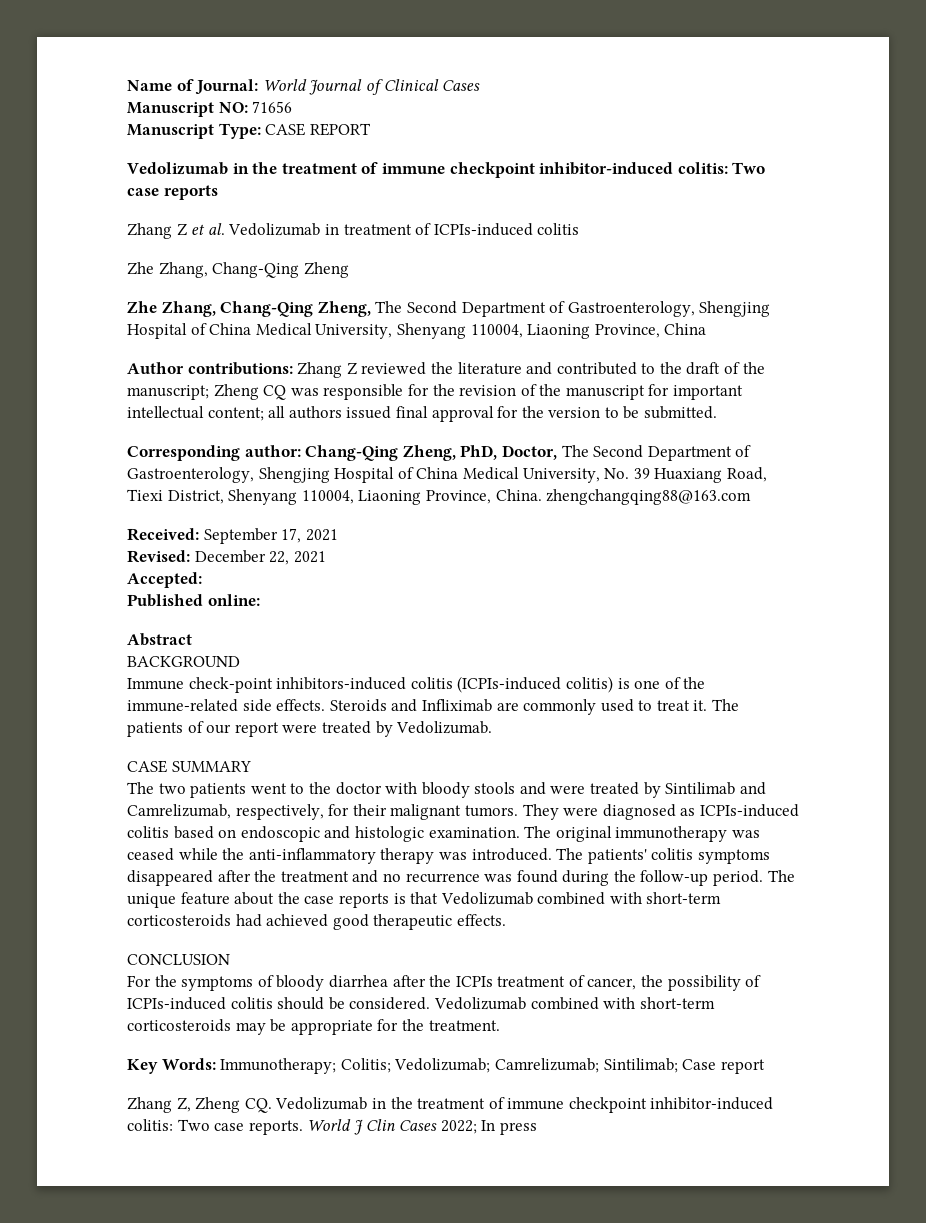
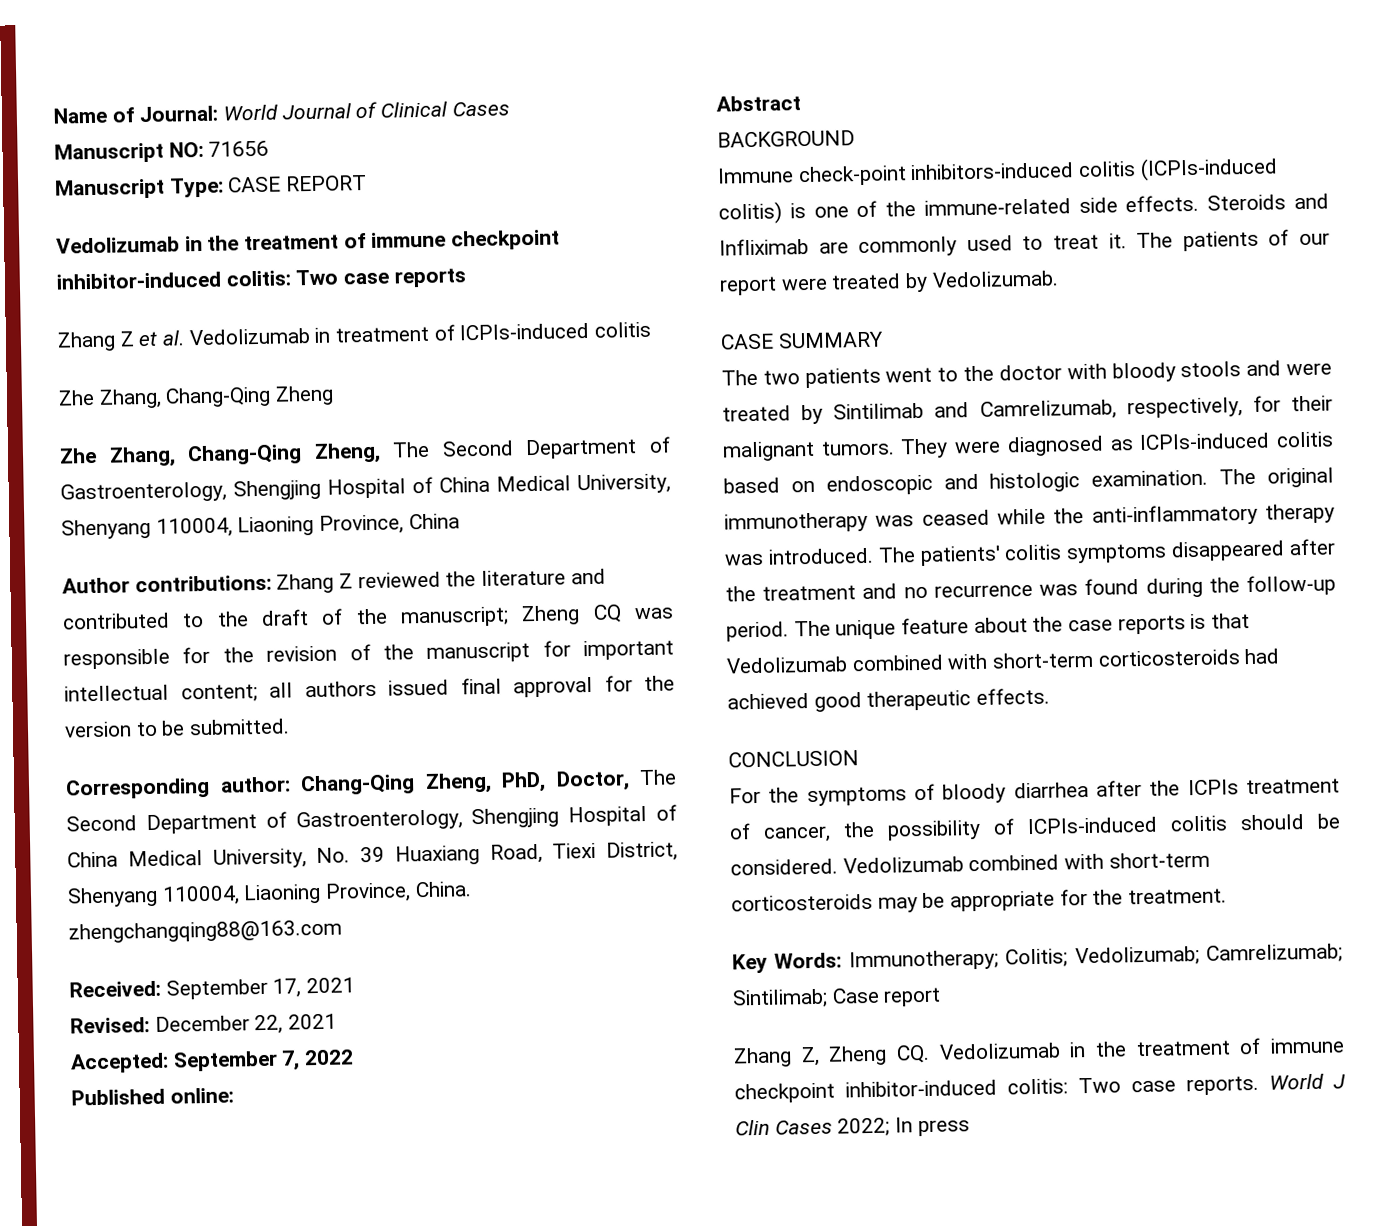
- Accepted:
+ Accepted: September 7, 2022

